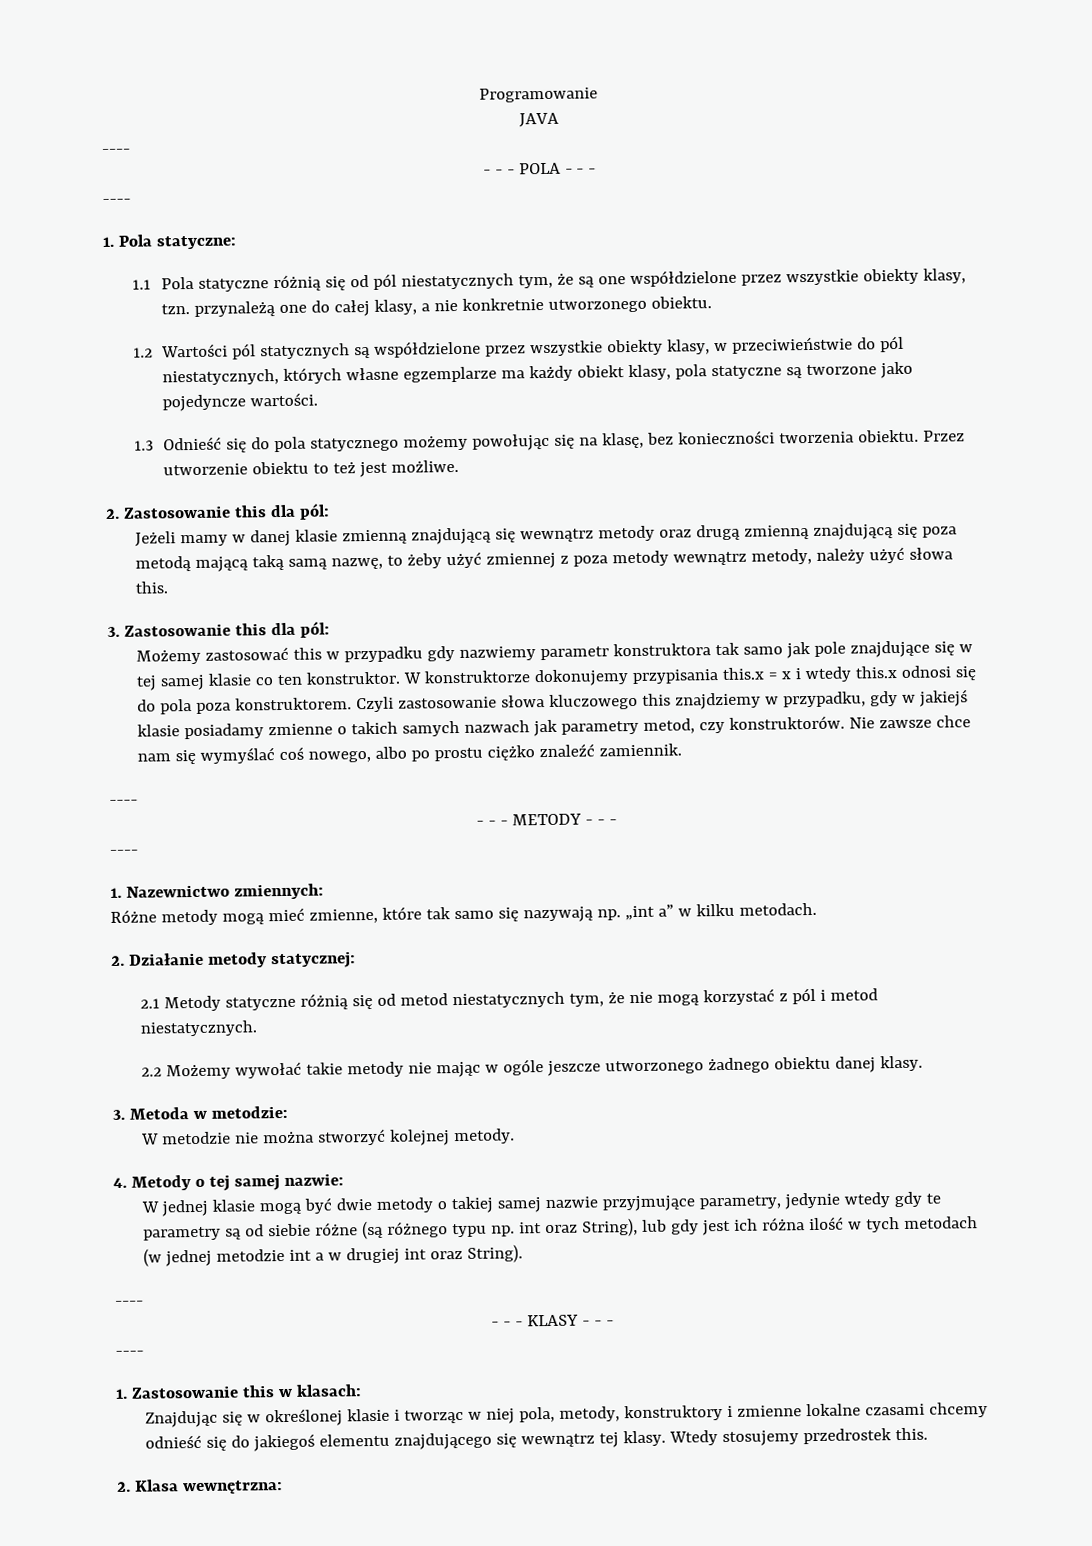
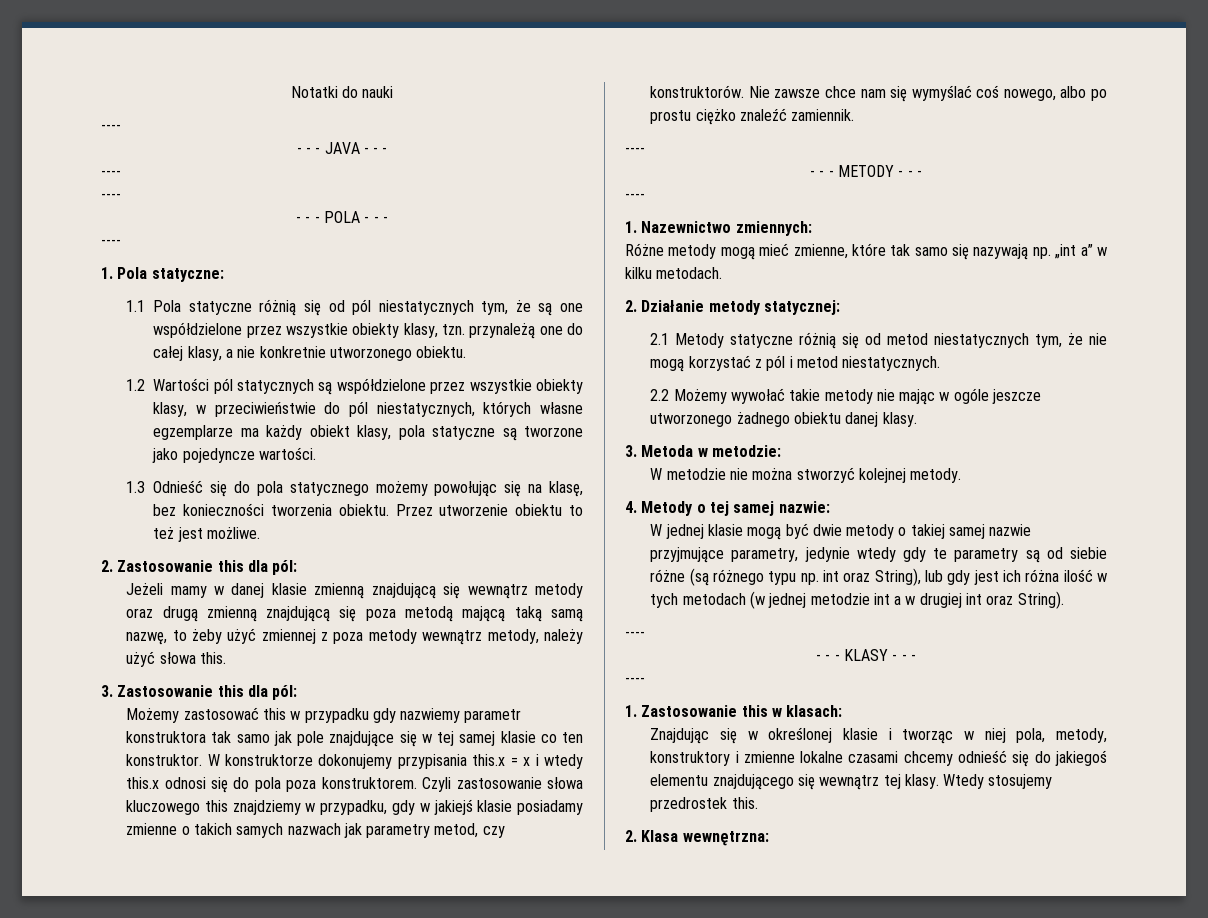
- Programowanie
- JAVA
+ Notatki do nauki
+ ----
+ - - - JAVA - - -
+ ----

